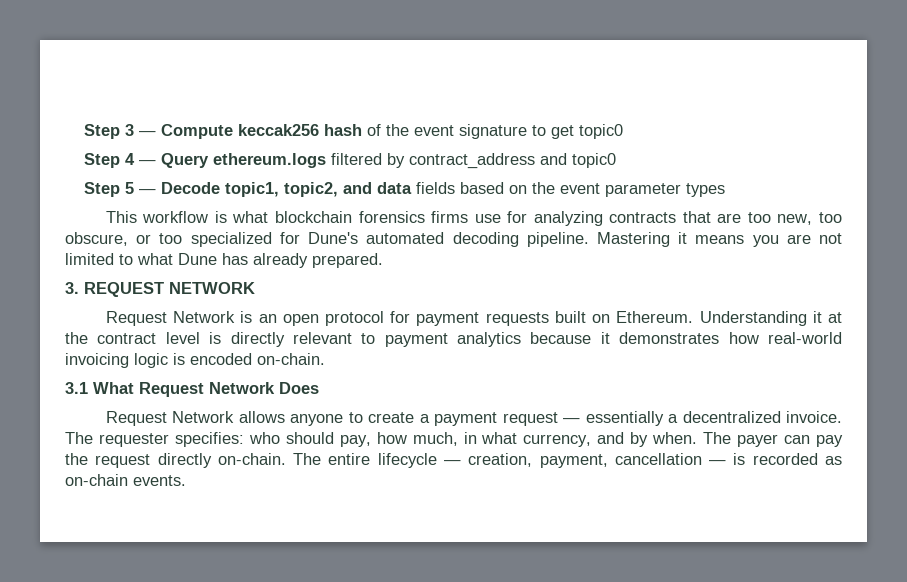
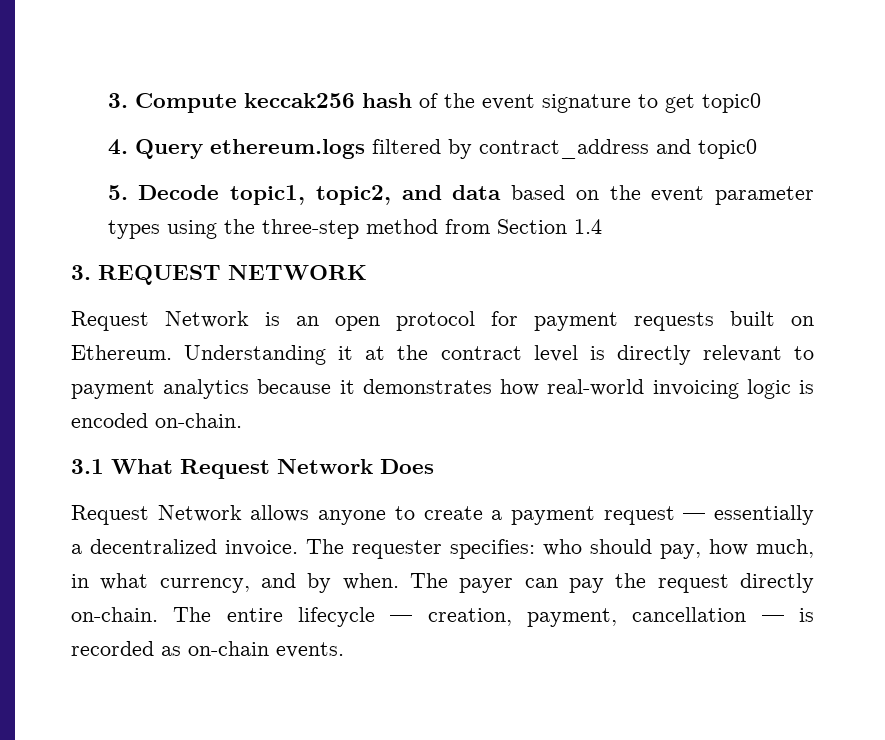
- Step 3 — Compute keccak256 hash of the event signature to get topic0
+ 3. Compute keccak256 hash of the event signature to get topic0
- Step 4 — Query ethereum.logs filtered by contract_address and topic0
+ 4. Query ethereum.logs filtered by contract_address and topic0
- Step 5 — Decode topic1, topic2, and data fields based on the event parameter types
- This workflow is what blockchain forensics firms use for analyzing contracts that are too new, too obscure, or too specialized for Dune's automated decoding pipeline. Mastering it means you are not limited to what Dune has already prepared.
+ 5. Decode topic1, topic2, and data based on the event parameter types using the three-step method from Section 1.4

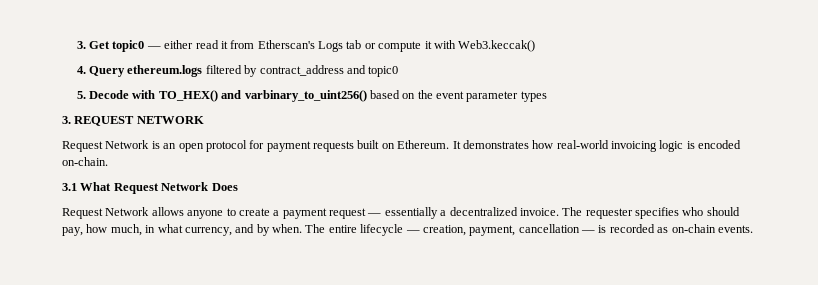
- 3. Compute keccak256 hash of the event signature to get topic0
+ 3. Get topic0 — either read it from Etherscan's Logs tab or compute it with Web3.keccak()
- 5. Decode topic1, topic2, and data based on the event parameter types using the three-step method from Section 1.4
+ 5. Decode with TO_HEX() and varbinary_to_uint256() based on the event parameter types
- Understanding it at the contract level is directly relevant to payment analytics because it demonstrates how real-world invoicing logic is encoded on-chain.
+ It demonstrates how real-world invoicing logic is encoded on-chain.
- The requester specifies: who should pay, how much, in what currency, and by when.
+ The requester specifies who should pay, how much, in what currency, and by when.
- The payer can pay the request directly on-chain. The entire lifecycle — creation, payment, cancellation — is recorded as on-chain events.
+ The entire lifecycle — creation, payment, cancellation — is recorded as on-chain events.

